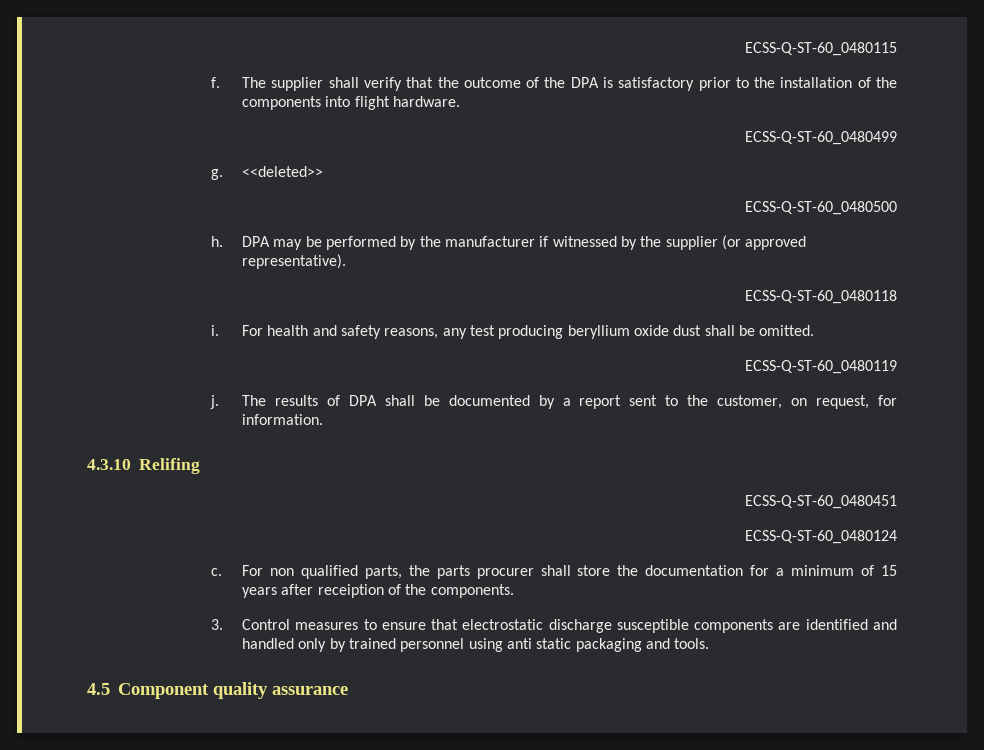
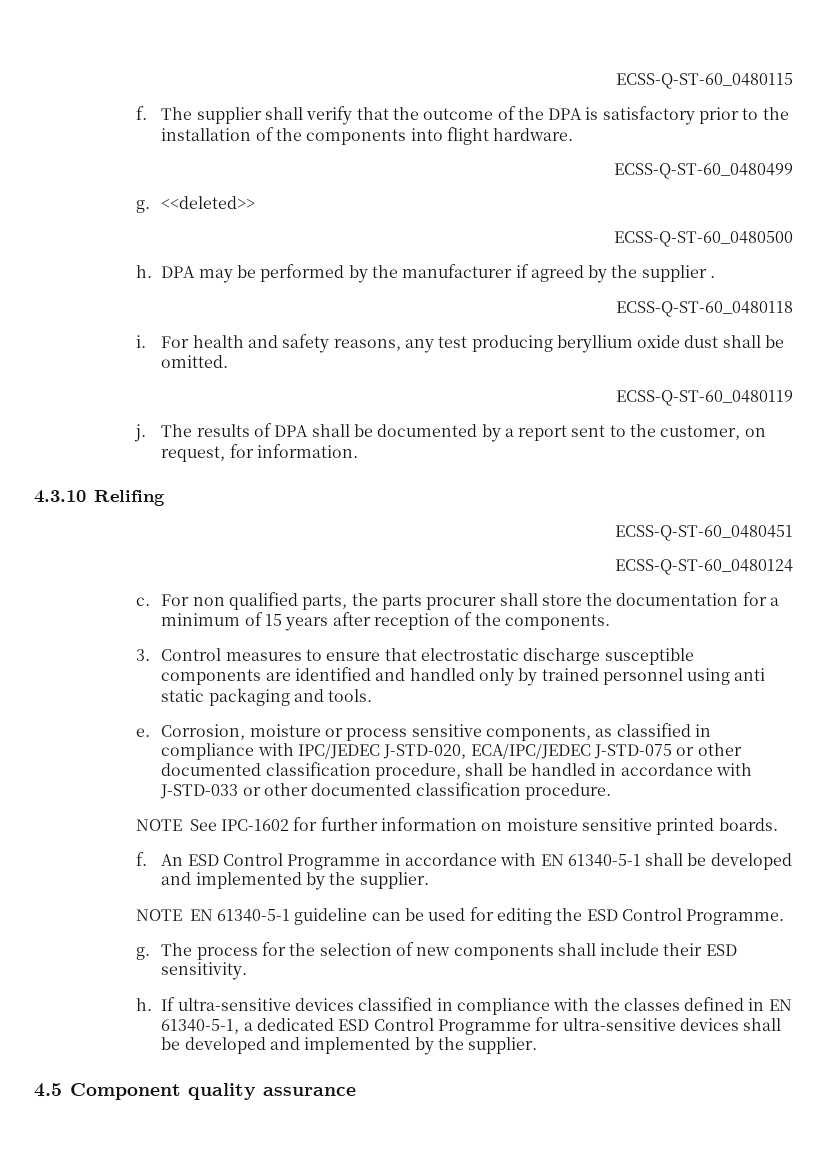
- DPA may be performed by the manufacturer if witnessed by the supplier (or approved representative).
+ DPA may be performed by the manufacturer if agreed by the supplier .
- For non qualified parts, the parts procurer shall store the documentation for a minimum of 15 years after receiption of the components.
+ For non qualified parts, the parts procurer shall store the documentation for a minimum of 15 years after reception of the components.
+ e. Corrosion, moisture or process sensitive components, as classified in compliance with IPC/JEDEC J-STD-020, ECA/IPC/JEDEC J-STD-075 or other documented classification procedure, shall be handled in accordance with J-STD-033 or other documented classification procedure.
+ NOTE See IPC-1602 for further information on moisture sensitive printed boards.
+ f. An ESD Control Programme in accordance with EN 61340-5-1 shall be developed and implemented by the supplier.
+ NOTE EN 61340-5-1 guideline can be used for editing the ESD Control Programme.
+ g. The process for the selection of new components shall include their ESD sensitivity.
+ h. If ultra-sensitive devices classified in compliance with the classes defined in EN 61340-5-1, a dedicated ESD Control Programme for ultra-sensitive devices shall be developed and implemented by the supplier.

